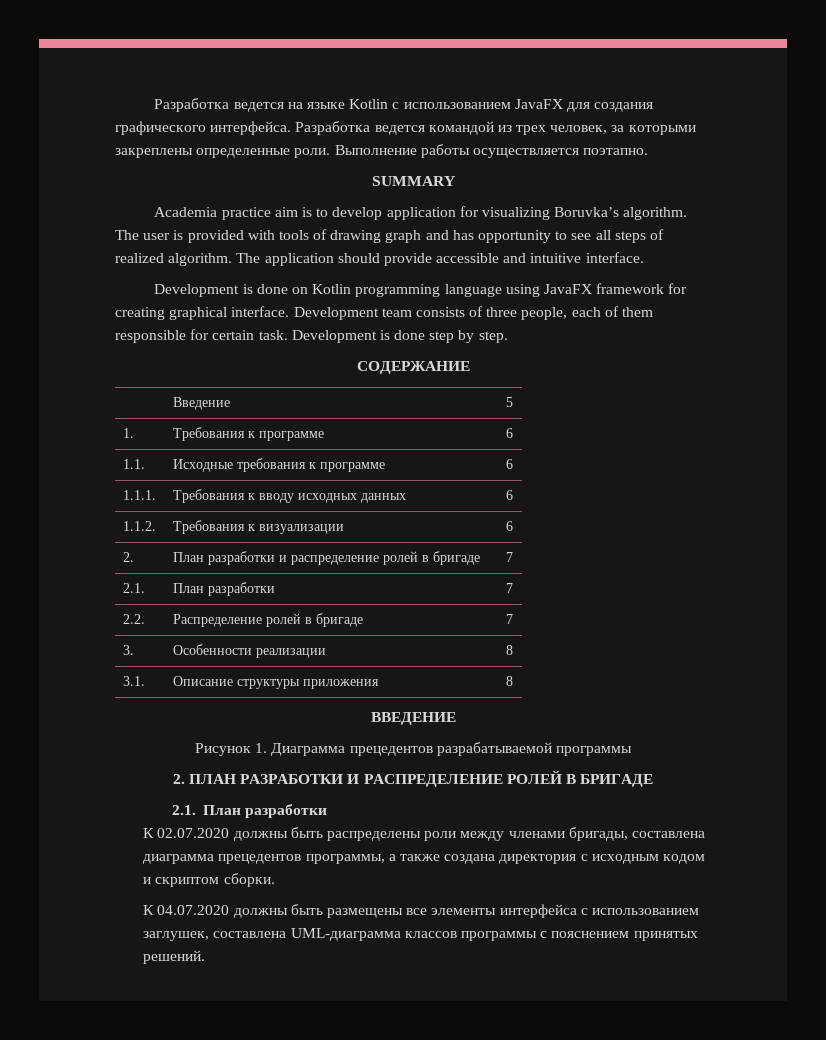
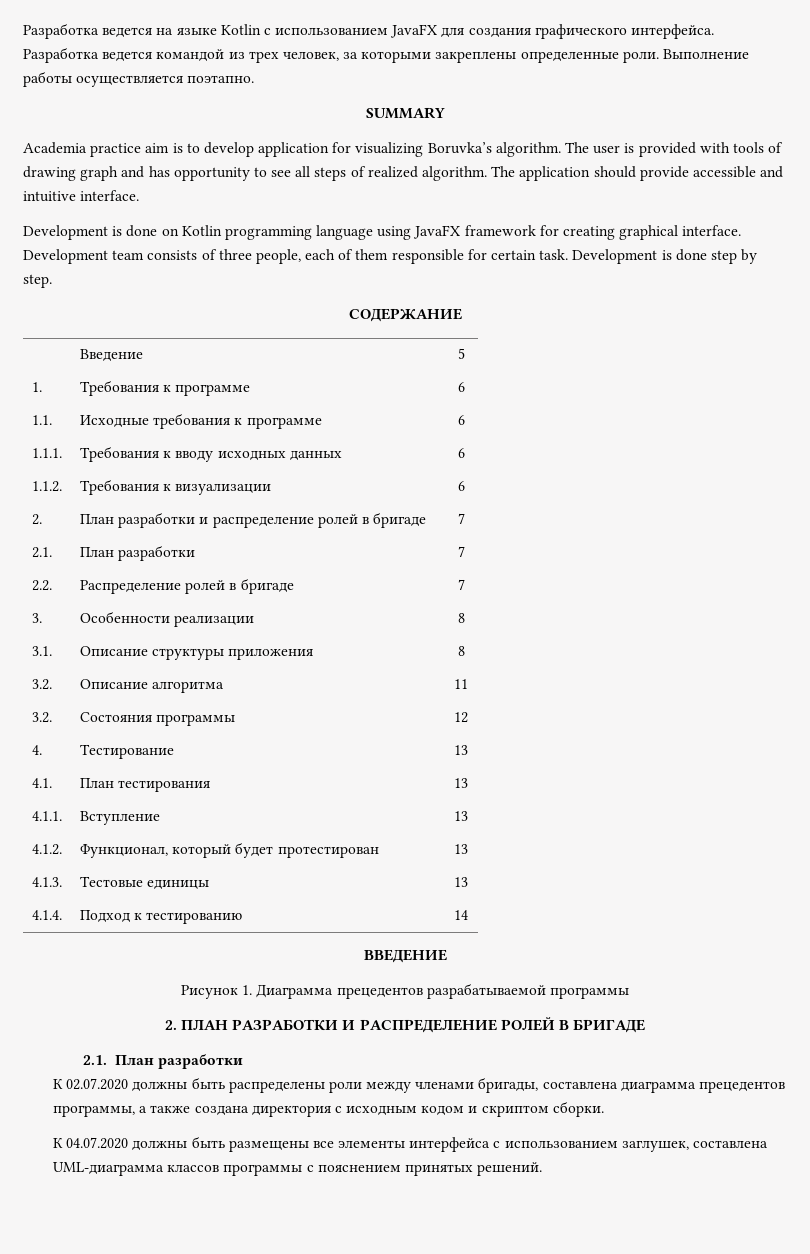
+ 3.2. | Описание алгоритма | 11
+ 3.2. | Состояния программы | 12
+ 4. | Тестирование | 13
+ 4.1. | План тестирования | 13
+ 4.1.1. | Вступление | 13
+ 4.1.2. | Функционал, который будет протестирован | 13
+ 4.1.3. | Тестовые единицы | 13
+ 4.1.4. | Подход к тестированию | 14

